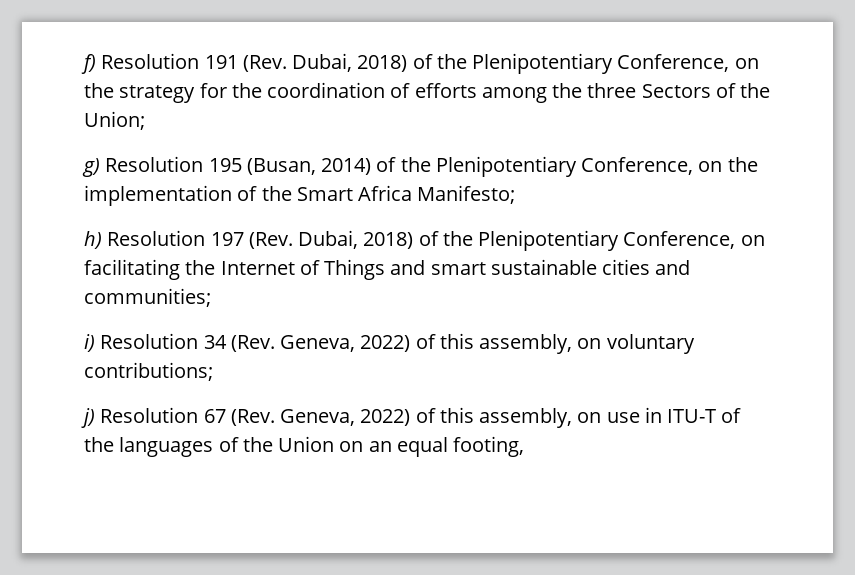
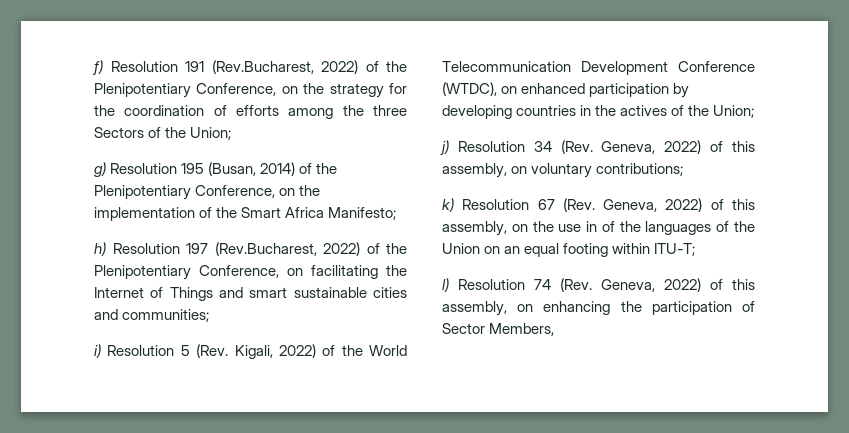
- f) Resolution 191 (Rev. Dubai, 2018) of the Plenipotentiary Conference, on the strategy for the coordination of efforts among the three Sectors of the Union;
+ f) Resolution 191 (Rev.Bucharest, 2022) of the Plenipotentiary Conference, on the strategy for the coordination of efforts among the three Sectors of the Union;
- h) Resolution 197 (Rev. Dubai, 2018) of the Plenipotentiary Conference, on facilitating the Internet of Things and smart sustainable cities and communities;
+ h) Resolution 197 (Rev.Bucharest, 2022) of the Plenipotentiary Conference, on facilitating the Internet of Things and smart sustainable cities and communities;
- i) Resolution 34 (Rev. Geneva, 2022) of this assembly, on voluntary contributions;
+ i) Resolution 5 (Rev. Kigali, 2022) of the World Telecommunication Development Conference (WTDC), on enhanced participation by developing countries in the actives of the Union;
+ j) Resolution 34 (Rev. Geneva, 2022) of this assembly, on voluntary contributions;
- j) Resolution 67 (Rev. Geneva, 2022) of this assembly, on use in ITU-T of the languages of the Union on an equal footing,
+ k) Resolution 67 (Rev. Geneva, 2022) of this assembly, on the use in of the languages of the Union on an equal footing within ITU-T;
+ l) Resolution 74 (Rev. Geneva, 2022) of this assembly, on enhancing the participation of Sector Members,

